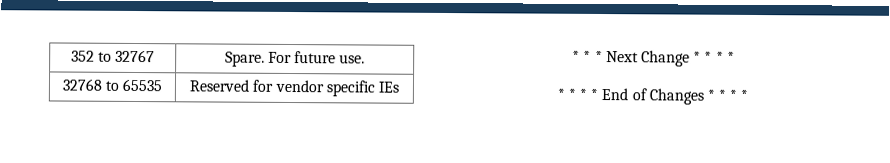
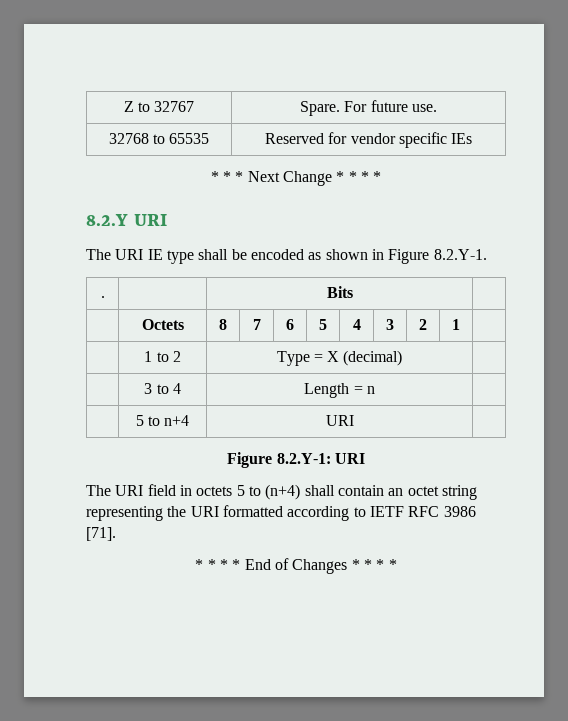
- 352 to 32767 | Spare. For future use.
+ Z to 32767 | Spare. For future use.
+ 8.2.Y URI
+ The URI IE type shall be encoded as shown in Figure 8.2.Y-1.
+ . | | Bits |
+ | Octets | 8 | 7 | 6 | 5 | 4 | 3 | 2 | 1 |
+ | 1 to 2 | Type = X (decimal) |
+ | 3 to 4 | Length = n |
+ | 5 to n+4 | URI |
+ Figure 8.2.Y-1: URI
+ The URI field in octets 5 to (n+4) shall contain an octet string representing the URI formatted according to IETF RFC 3986 [71].

